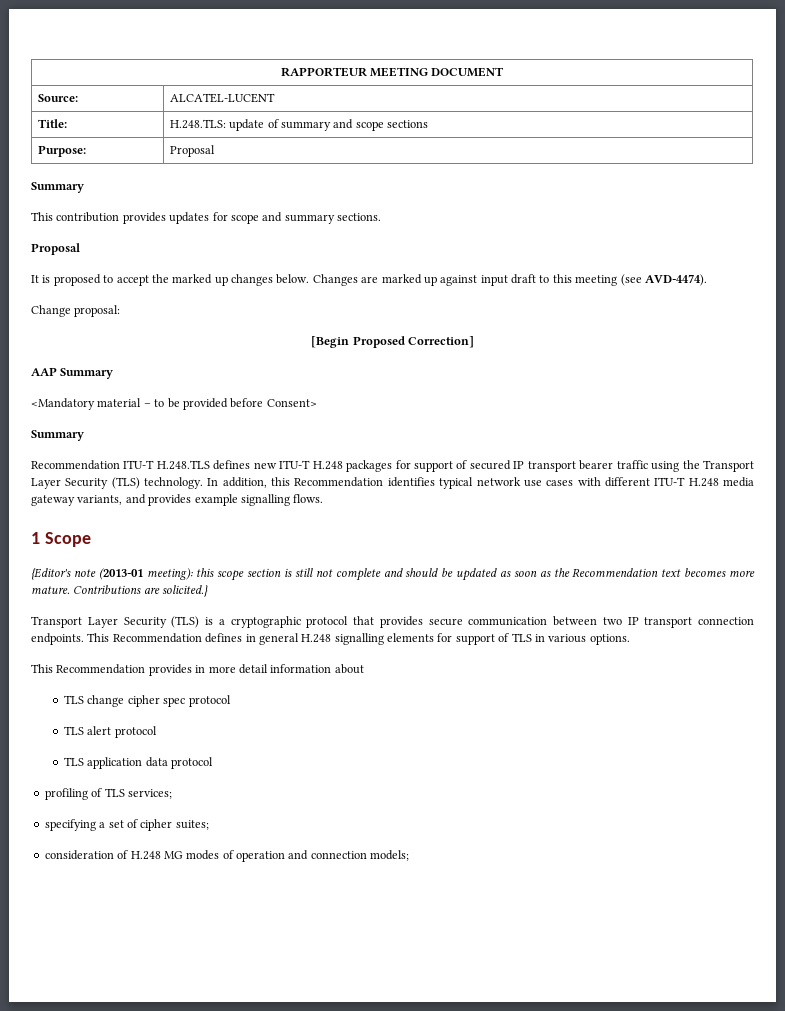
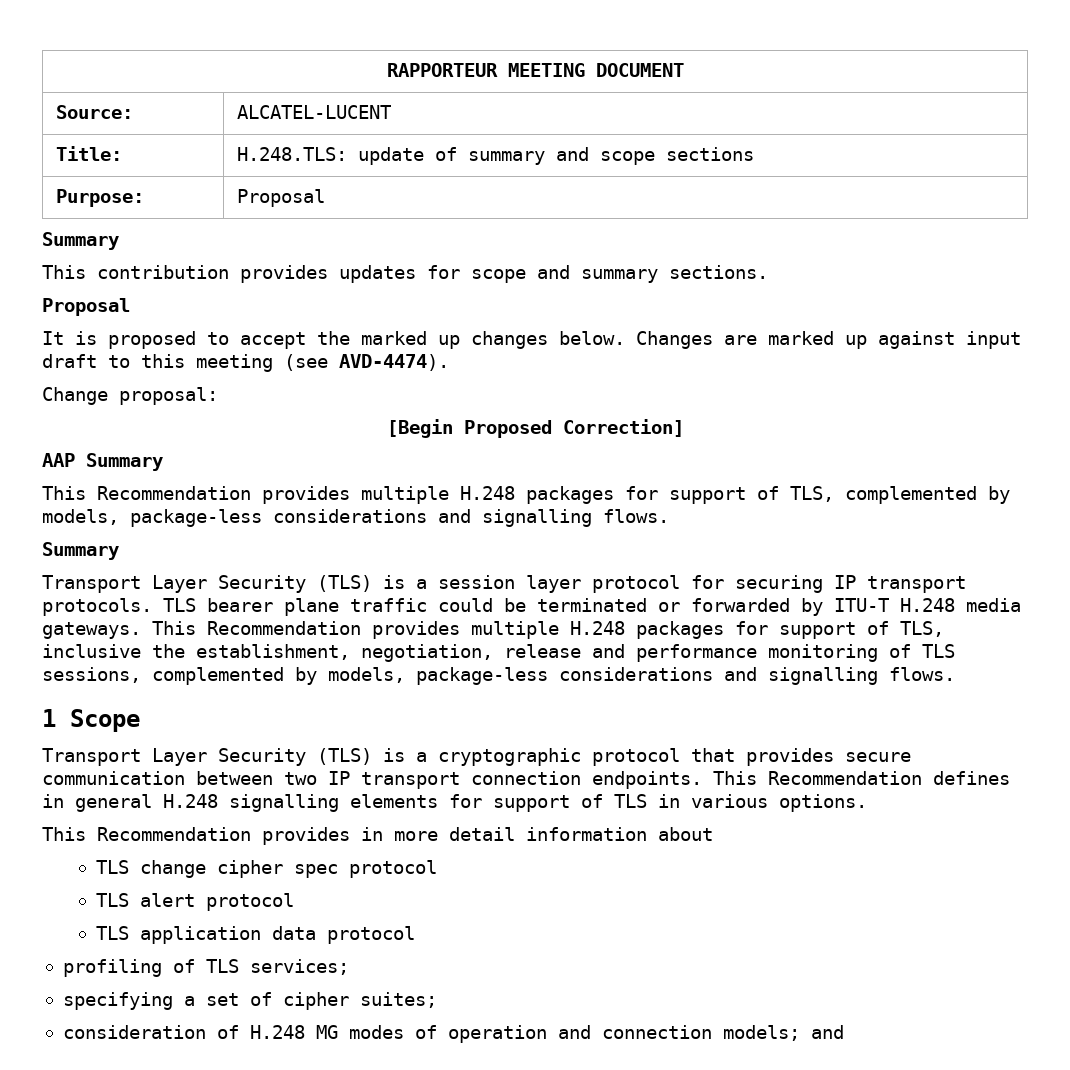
- <Mandatory material – to be provided before Consent>
+ This Recommendation provides multiple H.248 packages for support of TLS, complemented by models, package-less considerations and signalling flows.
  Summary
- Recommendation ITU-T H.248.TLS defines new ITU-T H.248 packages for support of secured IP transport bearer traffic using the Transport Layer Security (TLS) technology. In addition, this Recommendation identifies typical network use cases with different ITU-T H.248 media gateway variants, and provides example signalling flows.
+ Transport Layer Security (TLS) is a session layer protocol for securing IP transport protocols. TLS bearer plane traffic could be terminated or forwarded by ITU-T H.248 media gateways. This Recommendation provides multiple H.248 packages for support of TLS, inclusive the establishment, negotiation, release and performance monitoring of TLS sessions, complemented by models, package-less considerations and signalling flows.
  1 Scope
- {Editor's note (2013-01 meeting): this scope section is still not complete and should be updated as soon as the Recommendation text becomes more mature. Contributions are solicited.}
- consideration of H.248 MG modes of operation and connection models;
+ consideration of H.248 MG modes of operation and connection models; and

